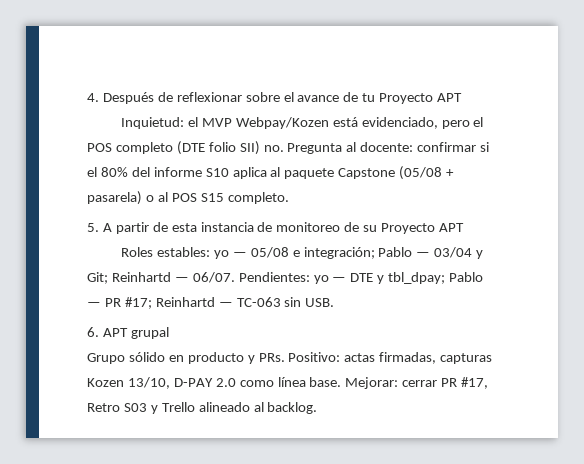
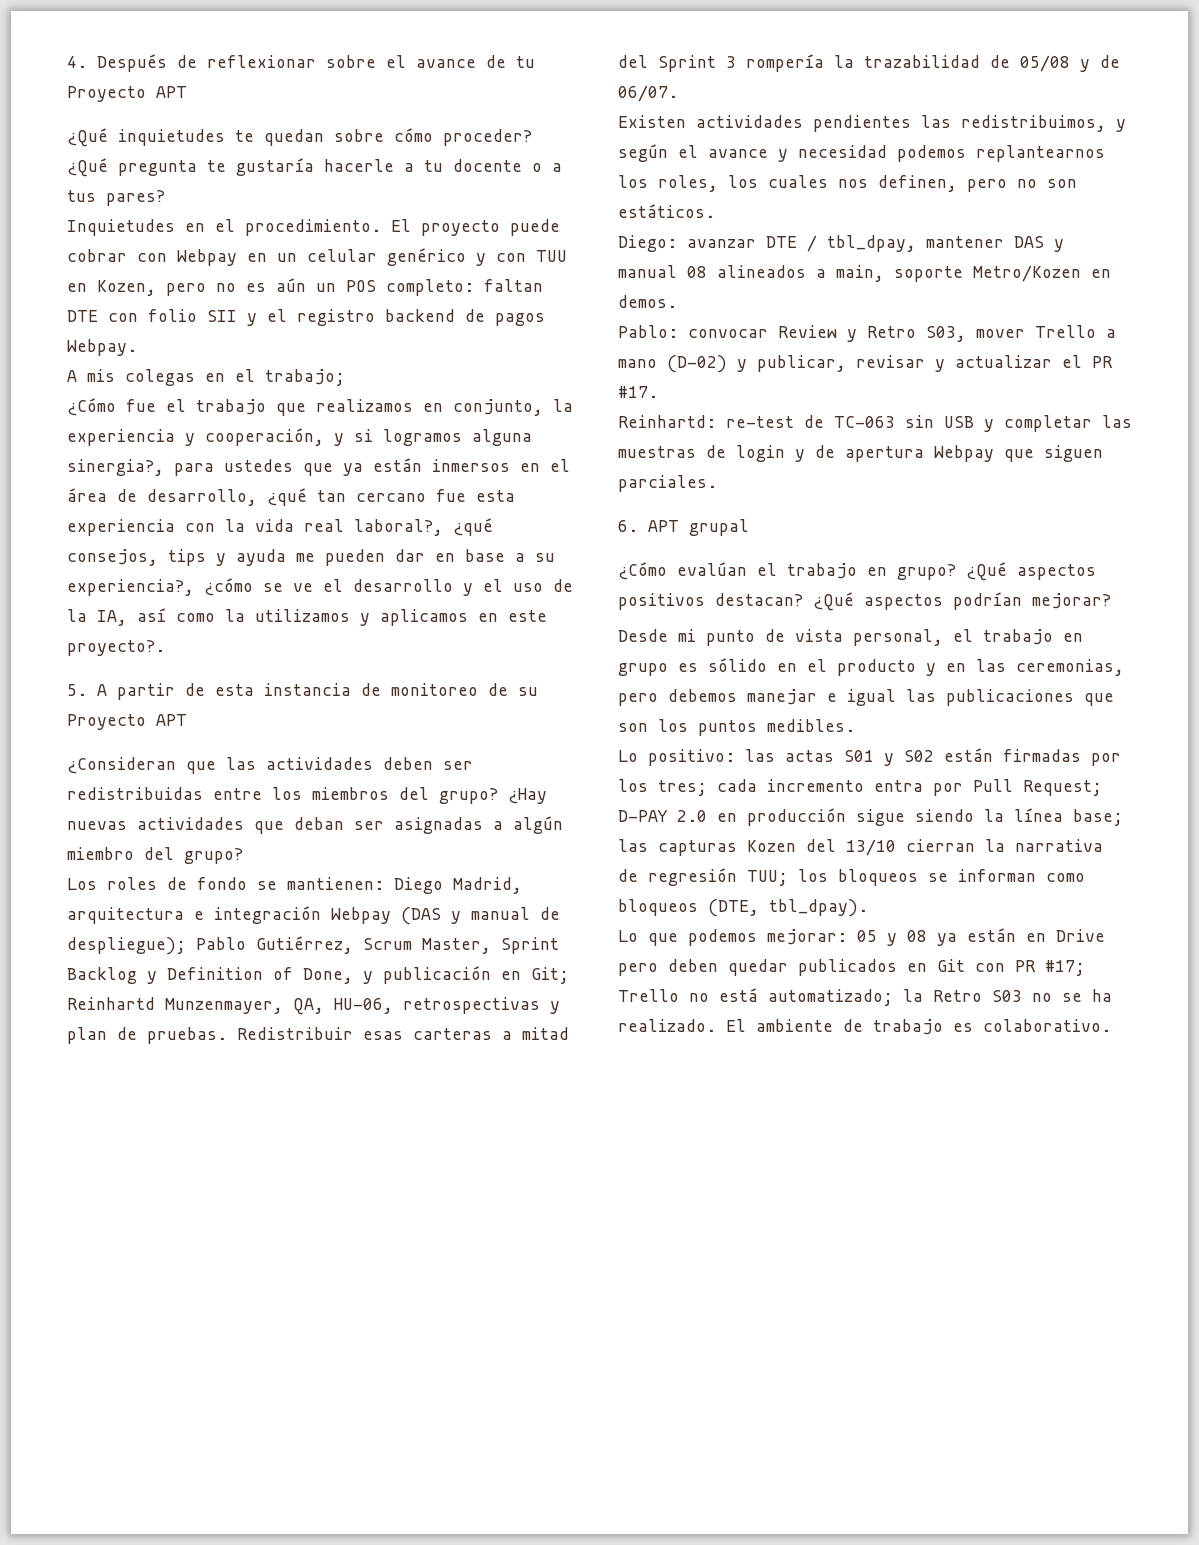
- Inquietud: el MVP Webpay/Kozen está evidenciado, pero el POS completo (DTE folio SII) no. Pregunta al docente: confirmar si el 80% del informe S10 aplica al paquete Capstone (05/08 + pasarela) o al POS S15 completo.
+ ¿Qué inquietudes te quedan sobre cómo proceder? ¿Qué pregunta te gustaría hacerle a tu docente o a tus pares?
+ Inquietudes en el procedimiento. El proyecto puede cobrar con Webpay en un celular genérico y con TUU en Kozen, pero no es aún un POS completo: faltan DTE con folio SII y el registro backend de pagos Webpay.
+ A mis colegas en el trabajo;
+ ¿Cómo fue el trabajo que realizamos en conjunto, la experiencia y cooperación, y si logramos alguna sinergia?, para ustedes que ya están inmersos en el área de desarrollo, ¿qué tan cercano fue esta experiencia con la vida real laboral?, ¿qué consejos, tips y ayuda me pueden dar en base a su experiencia?, ¿cómo se ve el desarrollo y el uso de la IA, así como la utilizamos y aplicamos en este proyecto?.
- Roles estables: yo — 05/08 e integración; Pablo — 03/04 y Git; Reinhartd — 06/07. Pendientes: yo — DTE y tbl_dpay; Pablo — PR #17; Reinhartd — TC-063 sin USB.
+ ¿Consideran que las actividades deben ser redistribuidas entre los miembros del grupo? ¿Hay nuevas actividades que deban ser asignadas a algún miembro del grupo?
+ Los roles de fondo se mantienen: Diego Madrid, arquitectura e integración Webpay (DAS y manual de despliegue); Pablo Gutiérrez, Scrum Master, Sprint Backlog y Definition of Done, y publicación en Git; Reinhartd Munzenmayer, QA, HU-06, retrospectivas y plan de pruebas. Redistribuir esas carteras a mitad del Sprint 3 rompería la trazabilidad de 05/08 y de 06/07.
+ Existen actividades pendientes las redistribuimos, y según el avance y necesidad podemos replantearnos los roles, los cuales nos definen, pero no son estáticos.
+ Diego: avanzar DTE / tbl_dpay, mantener DAS y manual 08 alineados a main, soporte Metro/Kozen en demos.
+ Pablo: convocar Review y Retro S03, mover Trello a mano (D-02) y publicar, revisar y actualizar el PR #17.
+ Reinhartd: re-test de TC-063 sin USB y completar las muestras de login y de apertura Webpay que siguen parciales.
  6. APT grupal
- Grupo sólido en producto y PRs. Positivo: actas firmadas, capturas Kozen 13/10, D-PAY 2.0 como línea base. Mejorar: cerrar PR #17, Retro S03 y Trello alineado al backlog.
+ ¿Cómo evalúan el trabajo en grupo? ¿Qué aspectos positivos destacan? ¿Qué aspectos podrían mejorar?
+ Desde mi punto de vista personal, el trabajo en grupo es sólido en el producto y en las ceremonias, pero debemos manejar e igual las publicaciones que son los puntos medibles.
+ Lo positivo: las actas S01 y S02 están firmadas por los tres; cada incremento entra por Pull Request; D-PAY 2.0 en producción sigue siendo la línea base; las capturas Kozen del 13/10 cierran la narrativa de regresión TUU; los bloqueos se informan como bloqueos (DTE, tbl_dpay).
+ Lo que podemos mejorar: 05 y 08 ya están en Drive pero deben quedar publicados en Git con PR #17; Trello no está automatizado; la Retro S03 no se ha realizado. El ambiente de trabajo es colaborativo.

